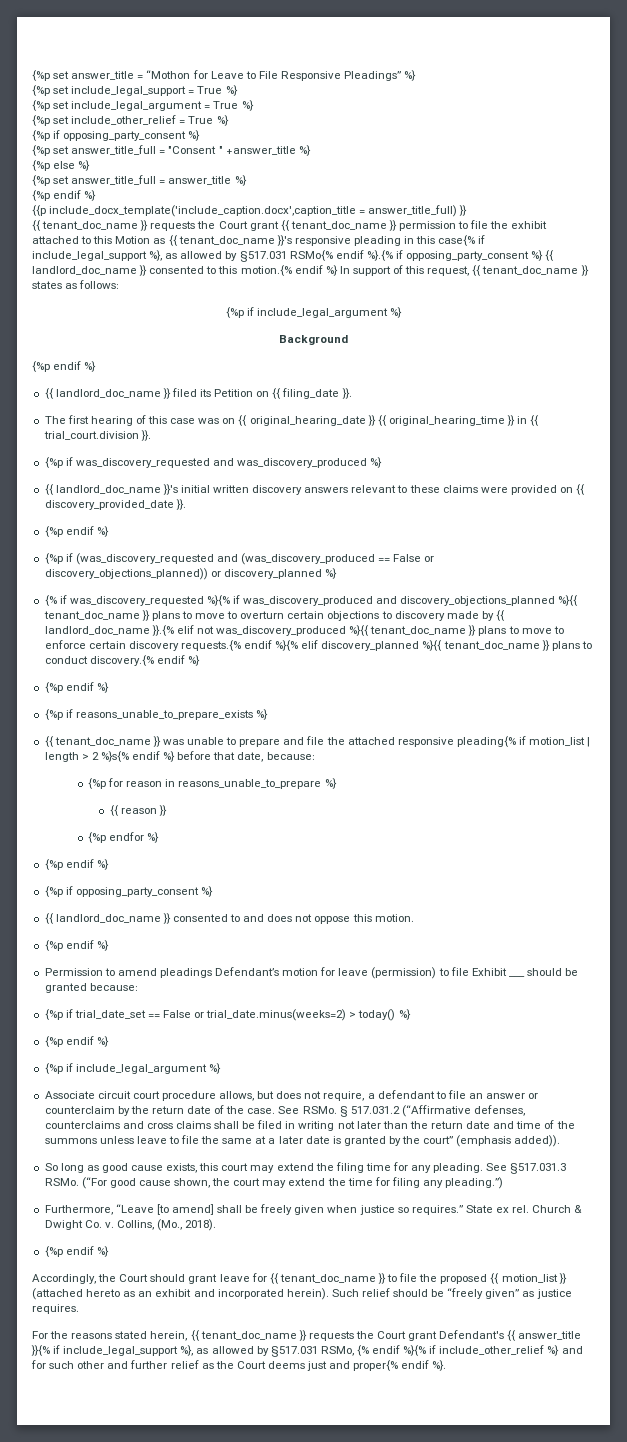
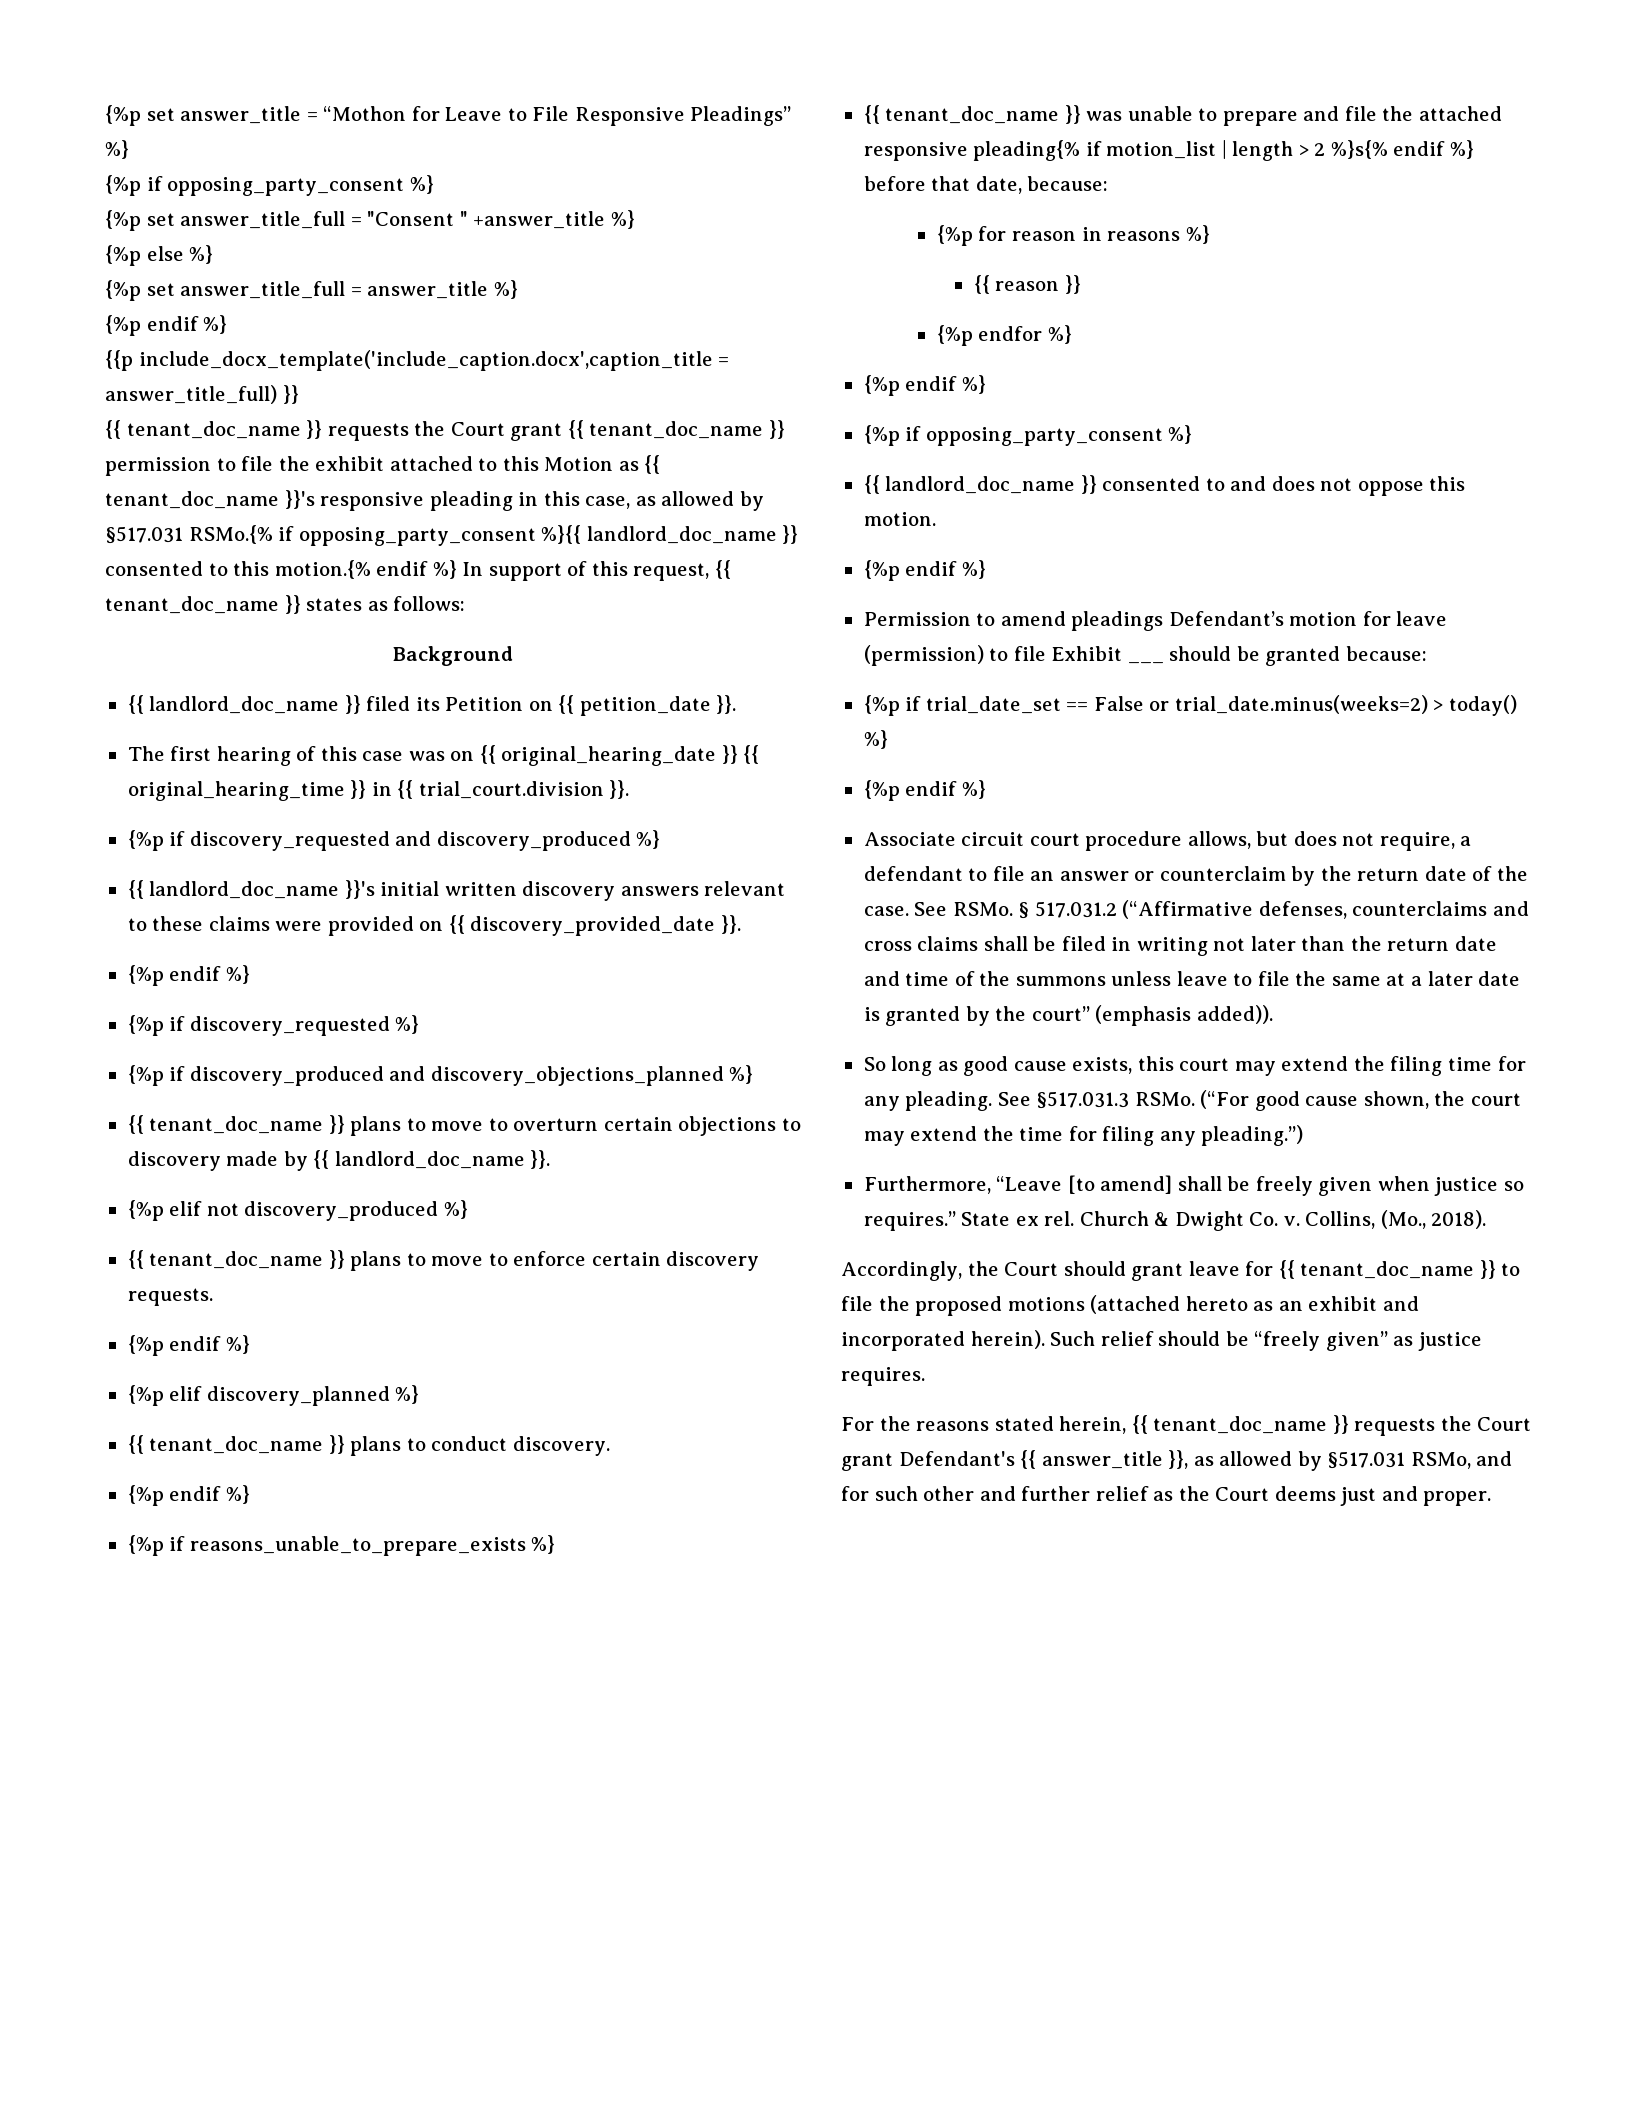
- {%p set include_legal_support = True %}
- {%p set include_legal_argument = True %}
- {%p set include_other_relief = True %}
- {{ tenant_doc_name }} requests the Court grant {{ tenant_doc_name }} permission to file the exhibit attached to this Motion as {{ tenant_doc_name }}'s responsive pleading in this case{% if include_legal_support %}, as allowed by §517.031 RSMo{% endif %}.{% if opposing_party_consent %} {{ landlord_doc_name }} consented to this motion.{% endif %} In support of this request, {{ tenant_doc_name }} states as follows:
- {%p if include_legal_argument %}
+ {{ tenant_doc_name }} requests the Court grant {{ tenant_doc_name }} permission to file the exhibit attached to this Motion as {{ tenant_doc_name }}'s responsive pleading in this case, as allowed by §517.031 RSMo.{% if opposing_party_consent %}{{ landlord_doc_name }} consented to this motion.{% endif %} In support of this request, {{ tenant_doc_name }} states as follows:
  Background
- {%p endif %}
- {{ landlord_doc_name }} filed its Petition on {{ filing_date }}.
+ {{ landlord_doc_name }} filed its Petition on {{ petition_date }}.
- {%p if was_discovery_requested and was_discovery_produced %}
+ {%p if discovery_requested and discovery_produced %}
- {%p if (was_discovery_requested and (was_discovery_produced == False or discovery_objections_planned)) or discovery_planned %}
- {% if was_discovery_requested %}{% if was_discovery_produced and discovery_objections_planned %}{{ tenant_doc_name }} plans to move to overturn certain objections to discovery made by {{ landlord_doc_name }}.{% elif not was_discovery_produced %}{{ tenant_doc_name }} plans to move to enforce certain discovery requests.{% endif %}{% elif discovery_planned %}{{ tenant_doc_name }} plans to conduct discovery.{% endif %}
+ {%p if discovery_requested %}
+ {%p if discovery_produced and discovery_objections_planned %}
+ {{ tenant_doc_name }} plans to move to overturn certain objections to discovery made by {{ landlord_doc_name }}.
+ {%p elif not discovery_produced %}
+ {{ tenant_doc_name }} plans to move to enforce certain discovery requests.
+ {%p endif %}
+ {%p elif discovery_planned %}
+ {{ tenant_doc_name }} plans to conduct discovery.
- {%p for reason in reasons_unable_to_prepare %}
+ {%p for reason in reasons %}
  {%p if trial_date_set == False or trial_date.minus(weeks=2) > today() %}
  {%p endif %}
- {%p if include_legal_argument %}
  Collins, (Mo., 2018).
- {%p endif %}
- Accordingly, the Court should grant leave for {{ tenant_doc_name }} to file the proposed {{ motion_list }} (attached hereto as an exhibit and incorporated herein).
+ Accordingly, the Court should grant leave for {{ tenant_doc_name }} to file the proposed motions (attached hereto as an exhibit and incorporated herein).
- For the reasons stated herein, {{ tenant_doc_name }} requests the Court grant Defendant's {{ answer_title }}{% if include_legal_support %}, as allowed by §517.031 RSMo, {% endif %}{% if include_other_relief %} and for such other and further relief as the Court deems just and proper{% endif %}.
+ For the reasons stated herein, {{ tenant_doc_name }} requests the Court grant Defendant's {{ answer_title }}, as allowed by §517.031 RSMo, and for such other and further relief as the Court deems just and proper.

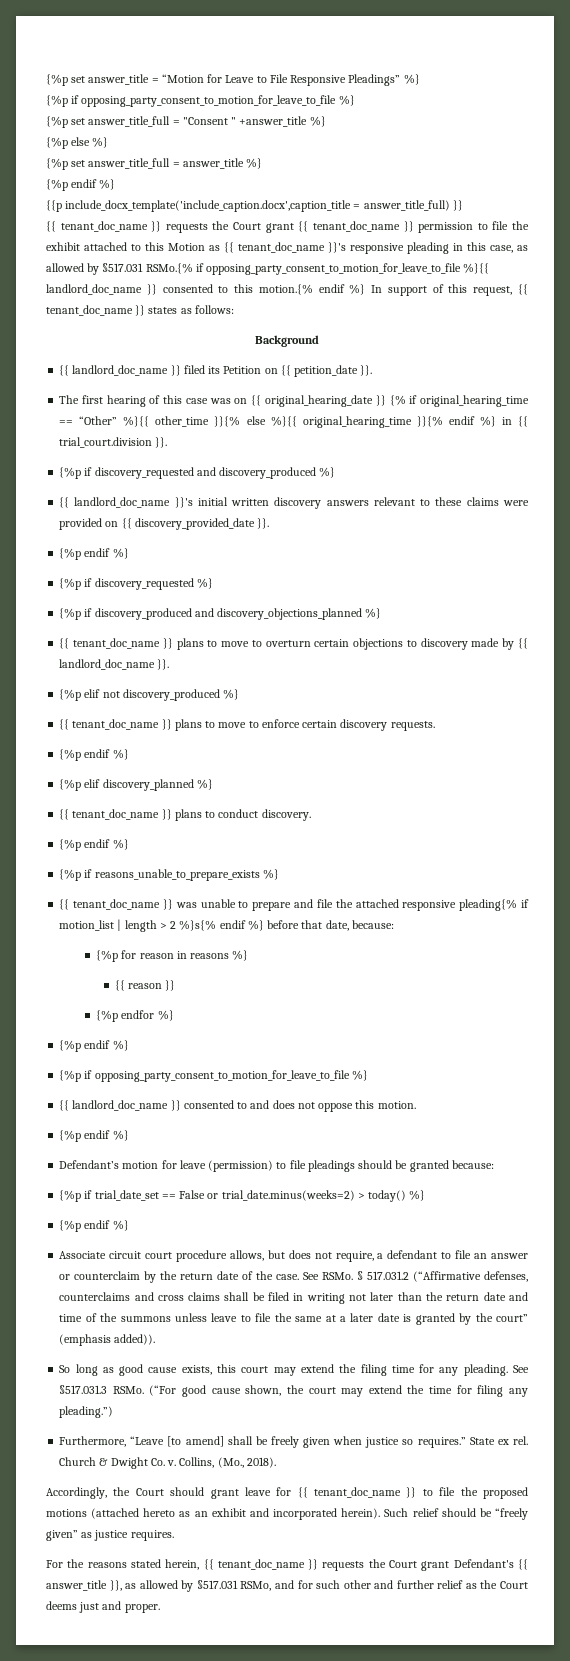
- {%p set answer_title = “Mothon for Leave to File Responsive Pleadings” %}
- {%p if opposing_party_consent %}
+ {%p set answer_title = “Motion for Leave to File Responsive Pleadings” %}
+ {%p if opposing_party_consent_to_motion_for_leave_to_file %}
- {{ tenant_doc_name }} requests the Court grant {{ tenant_doc_name }} permission to file the exhibit attached to this Motion as {{ tenant_doc_name }}'s responsive pleading in this case, as allowed by §517.031 RSMo.{% if opposing_party_consent %}{{ landlord_doc_name }} consented to this motion.{% endif %} In support of this request, {{ tenant_doc_name }} states as follows:
+ {{ tenant_doc_name }} requests the Court grant {{ tenant_doc_name }} permission to file the exhibit attached to this Motion as {{ tenant_doc_name }}'s responsive pleading in this case, as allowed by §517.031 RSMo.{% if opposing_party_consent_to_motion_for_leave_to_file %}{{ landlord_doc_name }} consented to this motion.{% endif %} In support of this request, {{ tenant_doc_name }} states as follows:
- The first hearing of this case was on {{ original_hearing_date }} {{ original_hearing_time }} in {{ trial_court.division }}.
+ The first hearing of this case was on {{ original_hearing_date }} {% if original_hearing_time == “Other” %}{{ other_time }}{% else %}{{ original_hearing_time }}{% endif %} in {{ trial_court.division }}.
  {%p endfor %}
  {%p endif %}
- {%p if opposing_party_consent %}
+ {%p if opposing_party_consent_to_motion_for_leave_to_file %}
- Permission to amend pleadings Defendant’s motion for leave (permission) to file Exhibit ___ should be granted because:
+ Defendant’s motion for leave (permission) to file pleadings should be granted because:

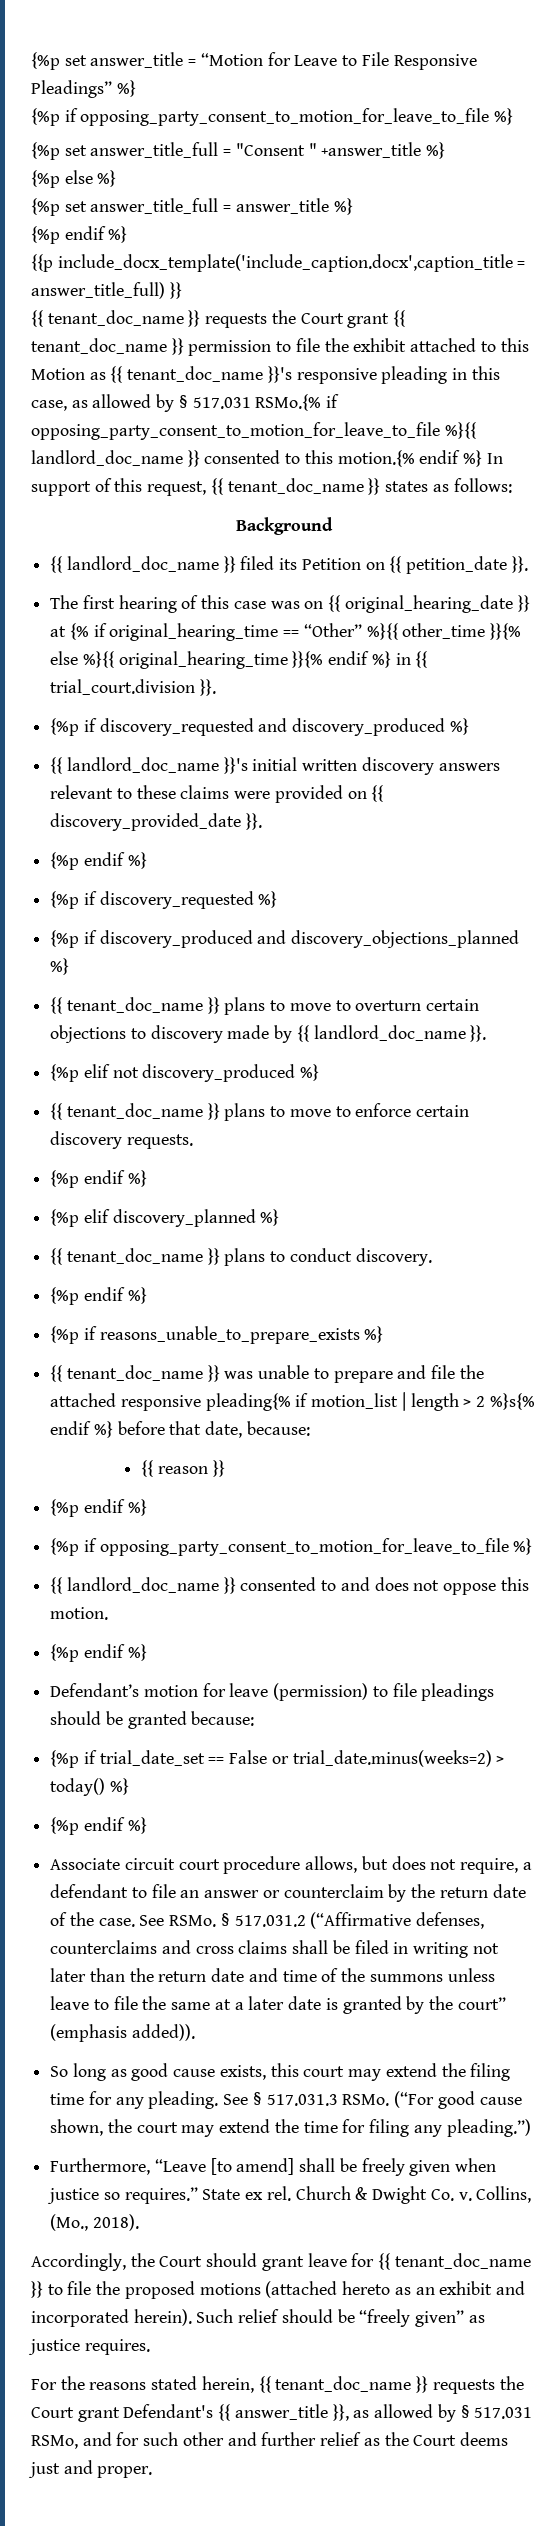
- {{ tenant_doc_name }} requests the Court grant {{ tenant_doc_name }} permission to file the exhibit attached to this Motion as {{ tenant_doc_name }}'s responsive pleading in this case, as allowed by §517.031 RSMo.{% if opposing_party_consent_to_motion_for_leave_to_file %}{{ landlord_doc_name }} consented to this motion.{% endif %} In support of this request, {{ tenant_doc_name }} states as follows:
+ {{ tenant_doc_name }} requests the Court grant {{ tenant_doc_name }} permission to file the exhibit attached to this Motion as {{ tenant_doc_name }}'s responsive pleading in this case, as allowed by § 517.031 RSMo.{% if opposing_party_consent_to_motion_for_leave_to_file %}{{ landlord_doc_name }} consented to this motion.{% endif %} In support of this request, {{ tenant_doc_name }} states as follows:
- The first hearing of this case was on {{ original_hearing_date }} {% if original_hearing_time == “Other” %}{{ other_time }}{% else %}{{ original_hearing_time }}{% endif %} in {{ trial_court.division }}.
+ The first hearing of this case was on {{ original_hearing_date }} at {% if original_hearing_time == “Other” %}{{ other_time }}{% else %}{{ original_hearing_time }}{% endif %} in {{ trial_court.division }}.
- {%p for reason in reasons %}
- {%p endfor %}
- See §517.031.3 RSMo.
+ See § 517.031.3 RSMo.
- For the reasons stated herein, {{ tenant_doc_name }} requests the Court grant Defendant's {{ answer_title }}, as allowed by §517.031 RSMo, and for such other and further relief as the Court deems just and proper.
+ For the reasons stated herein, {{ tenant_doc_name }} requests the Court grant Defendant's {{ answer_title }}, as allowed by § 517.031 RSMo, and for such other and further relief as the Court deems just and proper.

